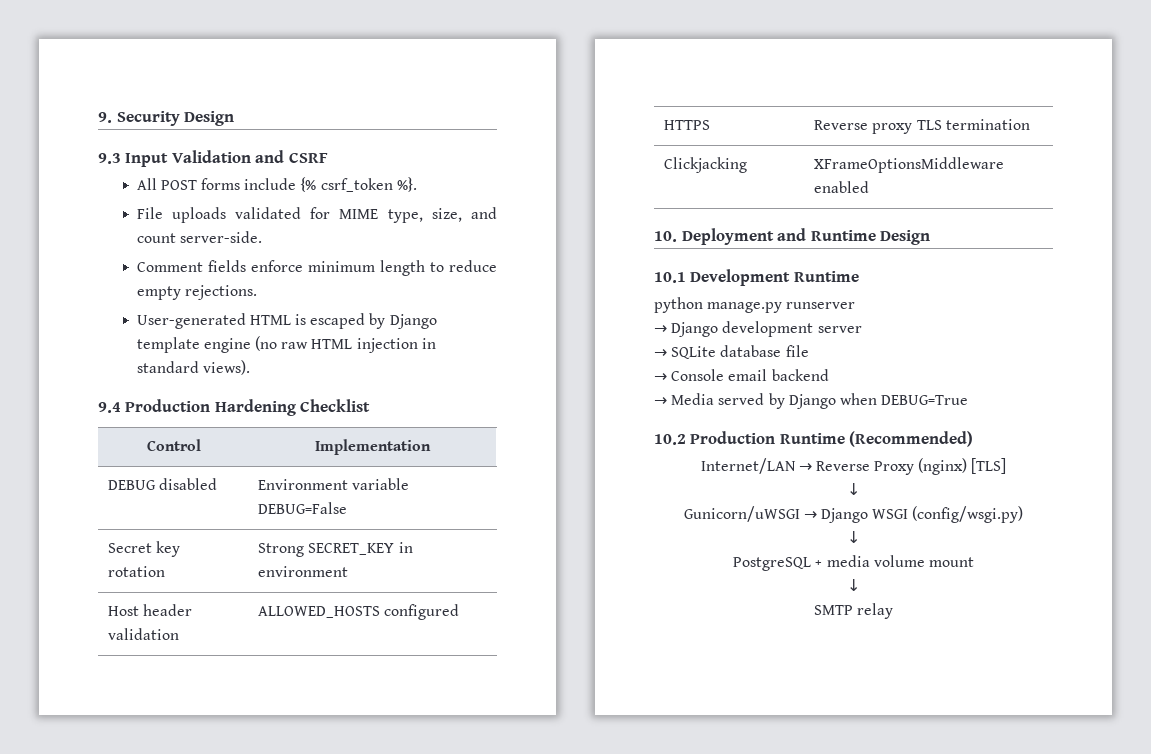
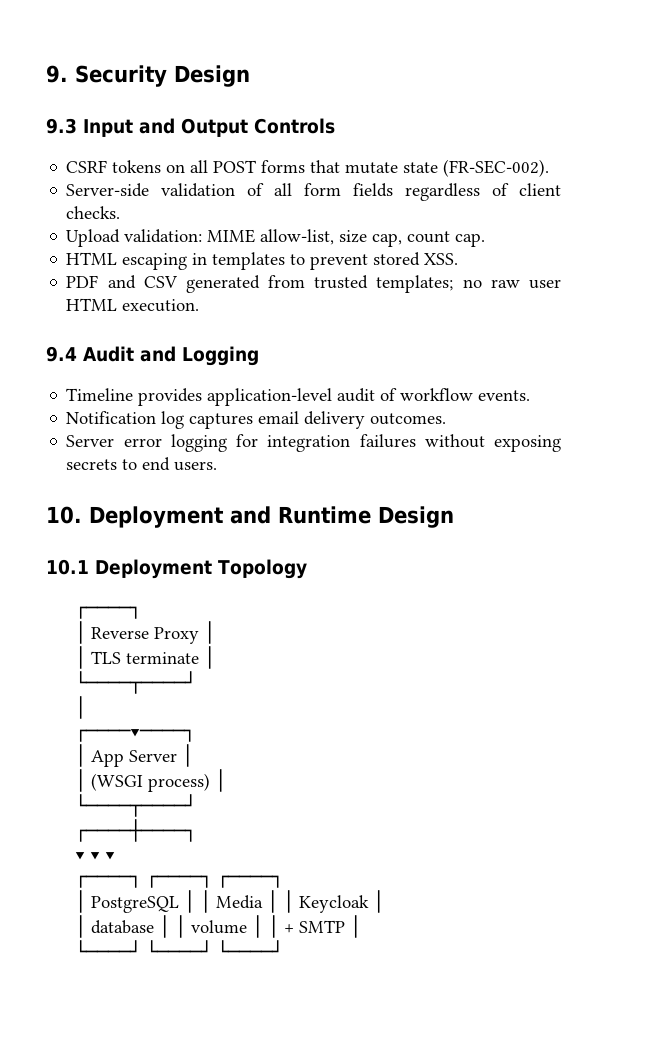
- 9.3 Input Validation and CSRF
- All POST forms include {% csrf_token %}.
- File uploads validated for MIME type, size, and count server-side.
- Comment fields enforce minimum length to reduce empty rejections.
- User-generated HTML is escaped by Django template engine (no raw HTML injection in standard views).
- 9.4 Production Hardening Checklist
- Control | Implementation
- DEBUG disabled | Environment variable DEBUG=False
- Secret key rotation | Strong SECRET_KEY in environment
- Host header validation | ALLOWED_HOSTS configured
- HTTPS | Reverse proxy TLS termination
- Clickjacking | XFrameOptionsMiddleware enabled
+ 9.3 Input and Output Controls
+ CSRF tokens on all POST forms that mutate state (FR-SEC-002).
+ Server-side validation of all form fields regardless of client checks.
+ Upload validation: MIME allow-list, size cap, count cap.
+ HTML escaping in templates to prevent stored XSS.
+ PDF and CSV generated from trusted templates; no raw user HTML execution.
+ 9.4 Audit and Logging
+ Timeline provides application-level audit of workflow events.
+ Notification log captures email delivery outcomes.
+ Server error logging for integration failures without exposing secrets to end users.
- 10.1 Development Runtime
- python manage.py runserver
- → Django development server
- → SQLite database file
- → Console email backend
- → Media served by Django when DEBUG=True
- 10.2 Production Runtime (Recommended)
- Internet/LAN → Reverse Proxy (nginx) [TLS]
- ↓
- Gunicorn/uWSGI → Django WSGI (config/wsgi.py)
- ↓
- PostgreSQL + media volume mount
- ↓
- SMTP relay
+ 10.1 Deployment Topology
+ ┌────┐
+ │ Reverse Proxy │
+ │ TLS terminate │
+ └────┬────┘
+ │
+ ┌────▼────┐
+ │ App Server │
+ │ (WSGI process) │
+ └────┬────┘
+ ┌────┼────┐
+ ▼ ▼ ▼
+ ┌────┐ ┌────┐ ┌────┐
+ │ PostgreSQL │ │ Media │ │ Keycloak │
+ │ database │ │ volume │ │ + SMTP │
+ └────┘ └────┘ └────┘

